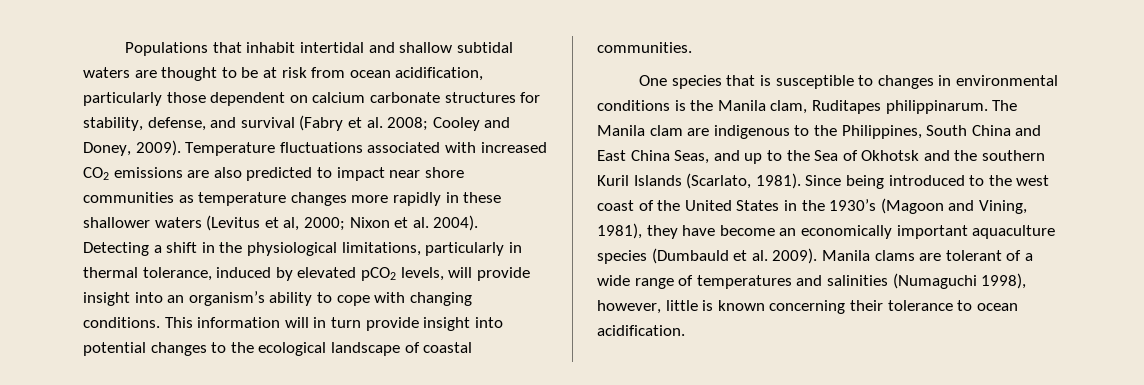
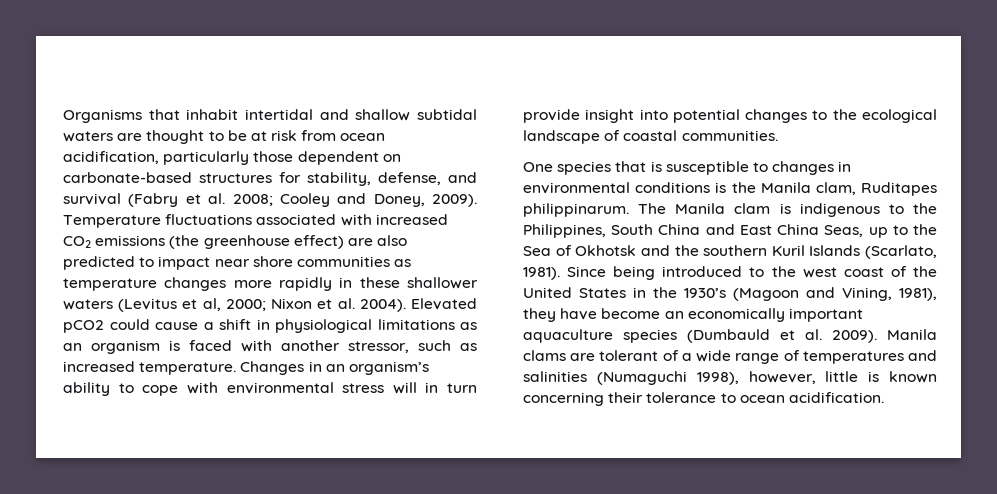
- Populations that inhabit intertidal and shallow subtidal waters are thought to be at risk from ocean acidification, particularly those dependent on calcium carbonate structures for stability, defense, and survival (Fabry et al. 2008; Cooley and Doney, 2009).
+ Organisms that inhabit intertidal and shallow subtidal waters are thought to be at risk from ocean acidification, particularly those dependent on carbonate-based structures for stability, defense, and survival (Fabry et al. 2008; Cooley and Doney, 2009).
- Temperature fluctuations associated with increased CO2 emissions are also predicted to impact near shore communities as temperature changes more rapidly in these shallower waters (Levitus et al, 2000; Nixon et al. 2004).
+ Temperature fluctuations associated with increased CO2 emissions (the greenhouse effect) are also predicted to impact near shore communities as temperature changes more rapidly in these shallower waters (Levitus et al, 2000; Nixon et al. 2004).
- Detecting a shift in the physiological limitations, particularly in thermal tolerance, induced by elevated pCO2 levels, will provide insight into an organism’s ability to cope with changing conditions. This information will in turn provide insight into potential changes to the ecological landscape of coastal communities.
+ Elevated pCO2 could cause a shift in physiological limitations as an organism is faced with another stressor, such as increased temperature. Changes in an organism’s ability to cope with environmental stress will in turn provide insight into potential changes to the ecological landscape of coastal communities.
- The Manila clam are indigenous to the Philippines, South China and East China Seas, and up to the Sea of Okhotsk and the southern Kuril Islands (Scarlato, 1981).
+ The Manila clam is indigenous to the Philippines, South China and East China Seas, up to the Sea of Okhotsk and the southern Kuril Islands (Scarlato, 1981).

